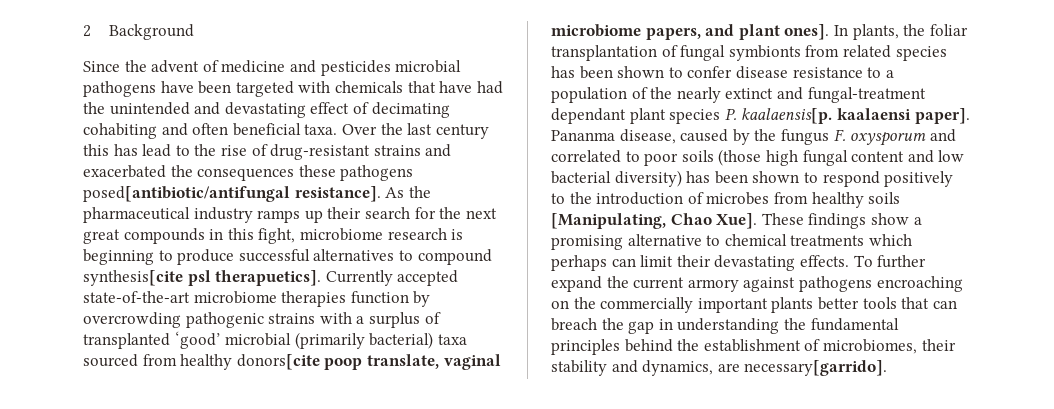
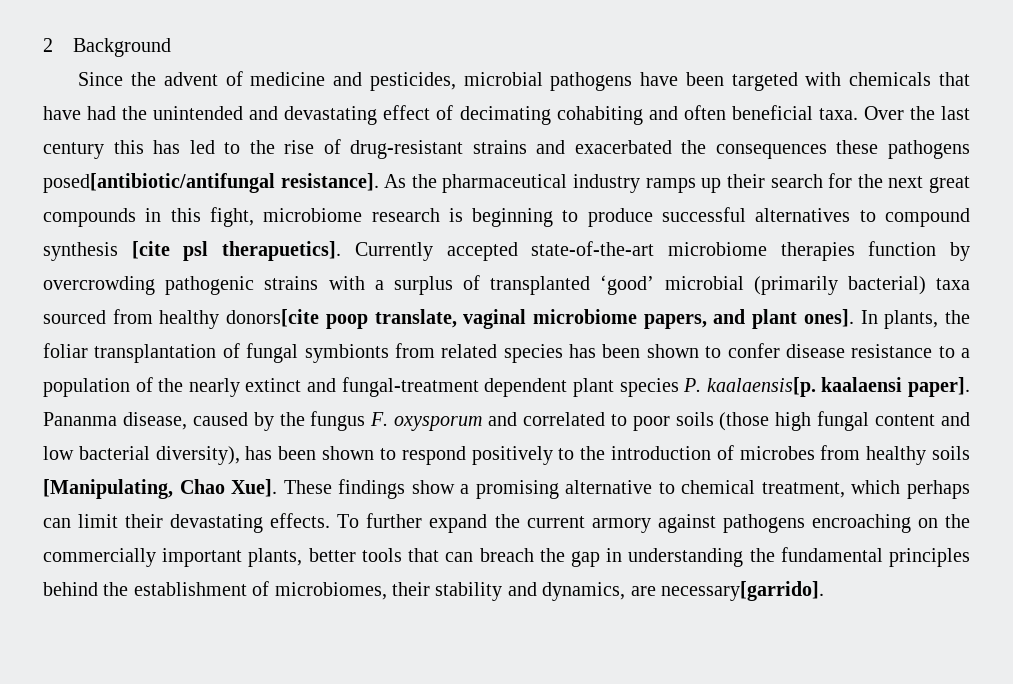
- Since the advent of medicine and pesticides microbial pathogens have been targeted with chemicals that have had the unintended and devastating effect of decimating cohabiting and often beneficial taxa.
+ Since the advent of medicine and pesticides, microbial pathogens have been targeted with chemicals that have had the unintended and devastating effect of decimating cohabiting and often beneficial taxa.
- Over the last century this has lead to the rise of drug-resistant strains and exacerbated the consequences these pathogens posed[antibiotic/antifungal resistance].
+ Over the last century this has led to the rise of drug-resistant strains and exacerbated the consequences these pathogens posed[antibiotic/antifungal resistance].
- As the pharmaceutical industry ramps up their search for the next great compounds in this fight, microbiome research is beginning to produce successful alternatives to compound synthesis[cite psl therapuetics].
+ As the pharmaceutical industry ramps up their search for the next great compounds in this fight, microbiome research is beginning to produce successful alternatives to compound synthesis [cite psl therapuetics].
- In plants, the foliar transplantation of fungal symbionts from related species has been shown to confer disease resistance to a population of the nearly extinct and fungal-treatment dependant plant species P. kaalaensis[p. kaalaensi paper].
+ In plants, the foliar transplantation of fungal symbionts from related species has been shown to confer disease resistance to a population of the nearly extinct and fungal-treatment dependent plant species P. kaalaensis[p. kaalaensi paper].
- Pananma disease, caused by the fungus F. oxysporum and correlated to poor soils (those high fungal content and low bacterial diversity) has been shown to respond positively to the introduction of microbes from healthy soils [Manipulating, Chao Xue].
+ Pananma disease, caused by the fungus F. oxysporum and correlated to poor soils (those high fungal content and low bacterial diversity), has been shown to respond positively to the introduction of microbes from healthy soils [Manipulating, Chao Xue].
- These findings show a promising alternative to chemical treatments which perhaps can limit their devastating effects.
+ These findings show a promising alternative to chemical treatment, which perhaps can limit their devastating effects.
- To further expand the current armory against pathogens encroaching on the commercially important plants better tools that can breach the gap in understanding the fundamental principles behind the establishment of microbiomes, their stability and dynamics, are necessary[garrido].
+ To further expand the current armory against pathogens encroaching on the commercially important plants, better tools that can breach the gap in understanding the fundamental principles behind the establishment of microbiomes, their stability and dynamics, are necessary[garrido].

